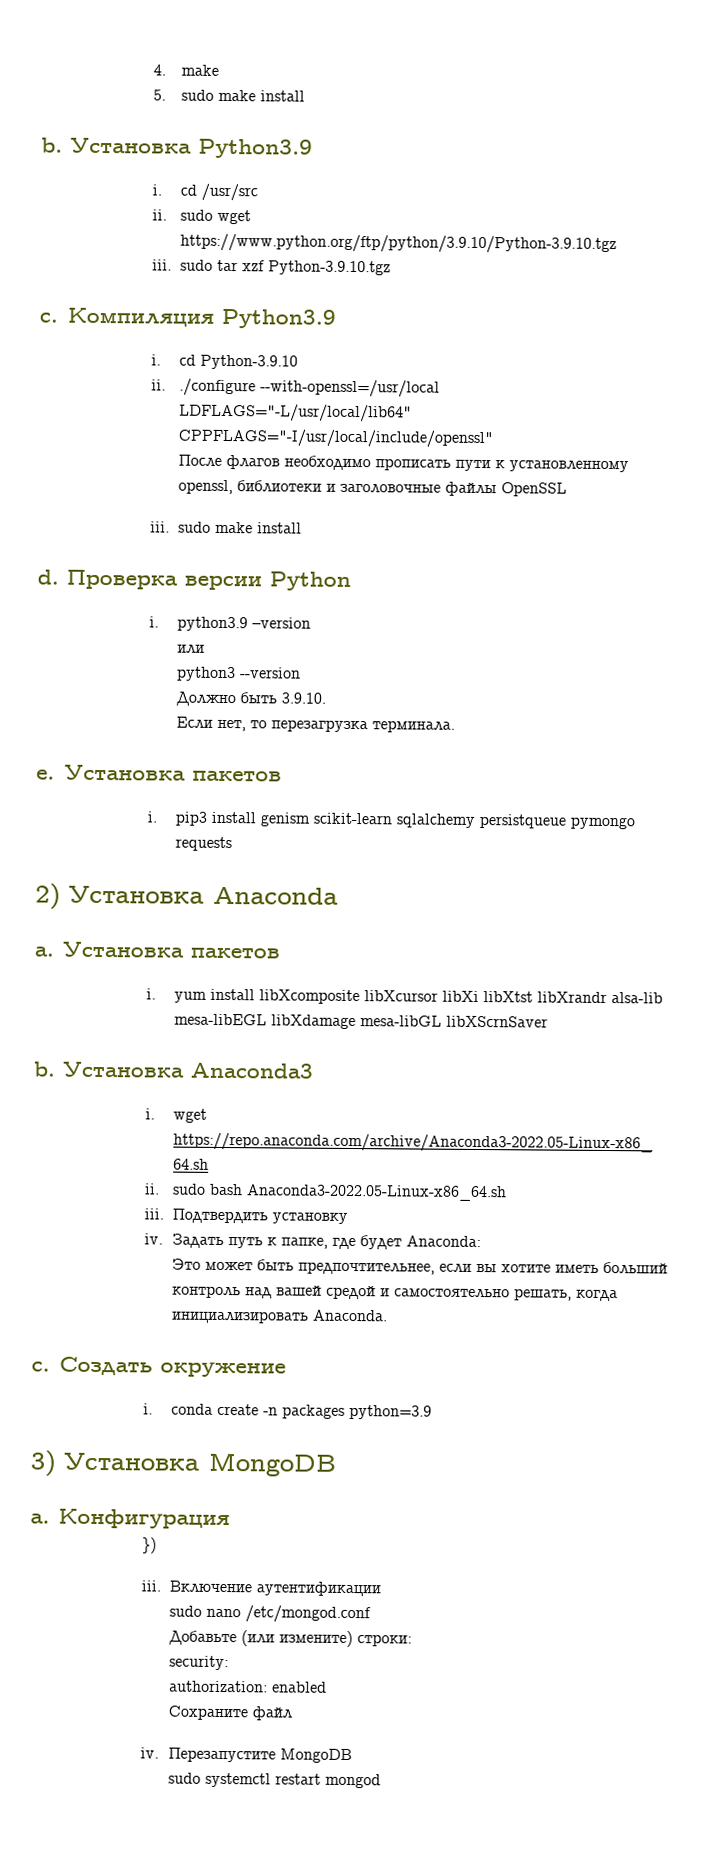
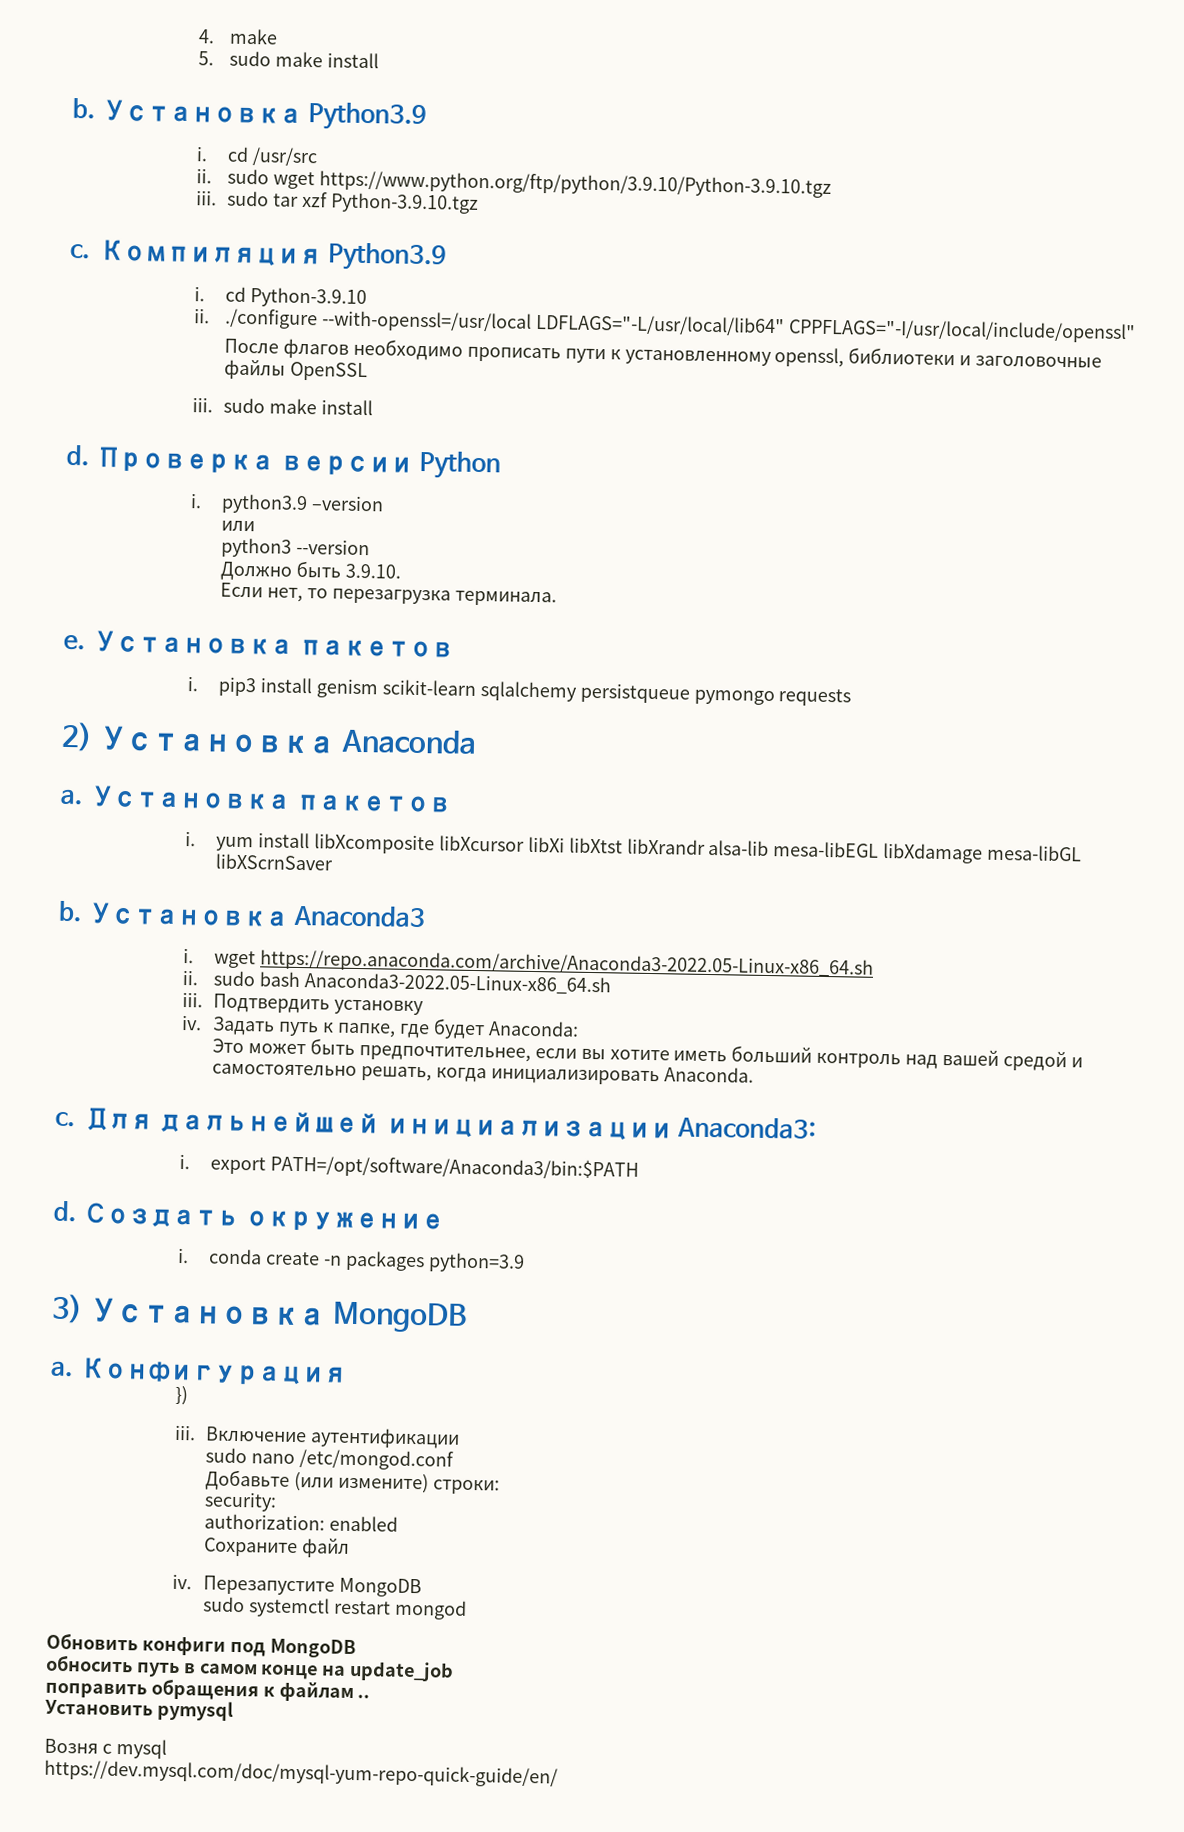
+ Для дальнейшей инициализации Anaconda3:
+ i. export PATH=/opt/software/Anaconda3/bin:$PATH
+ d.
+ Обновить конфиги под MongoDB
+ обносить путь в самом конце на update_job
+ поправить обращения к файлам ..
+ Установить pymysql
+ Возня с mysql
+ https://dev.mysql.com/doc/mysql-yum-repo-quick-guide/en/

